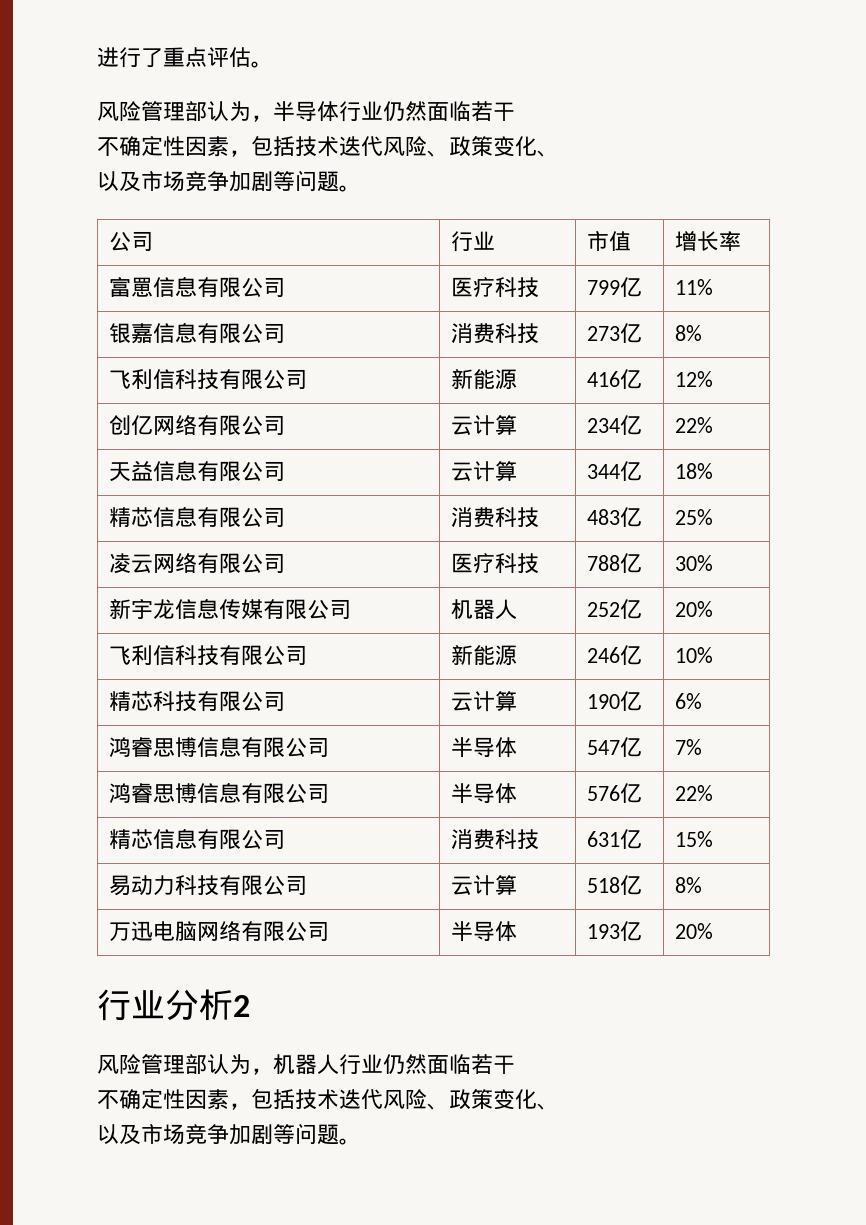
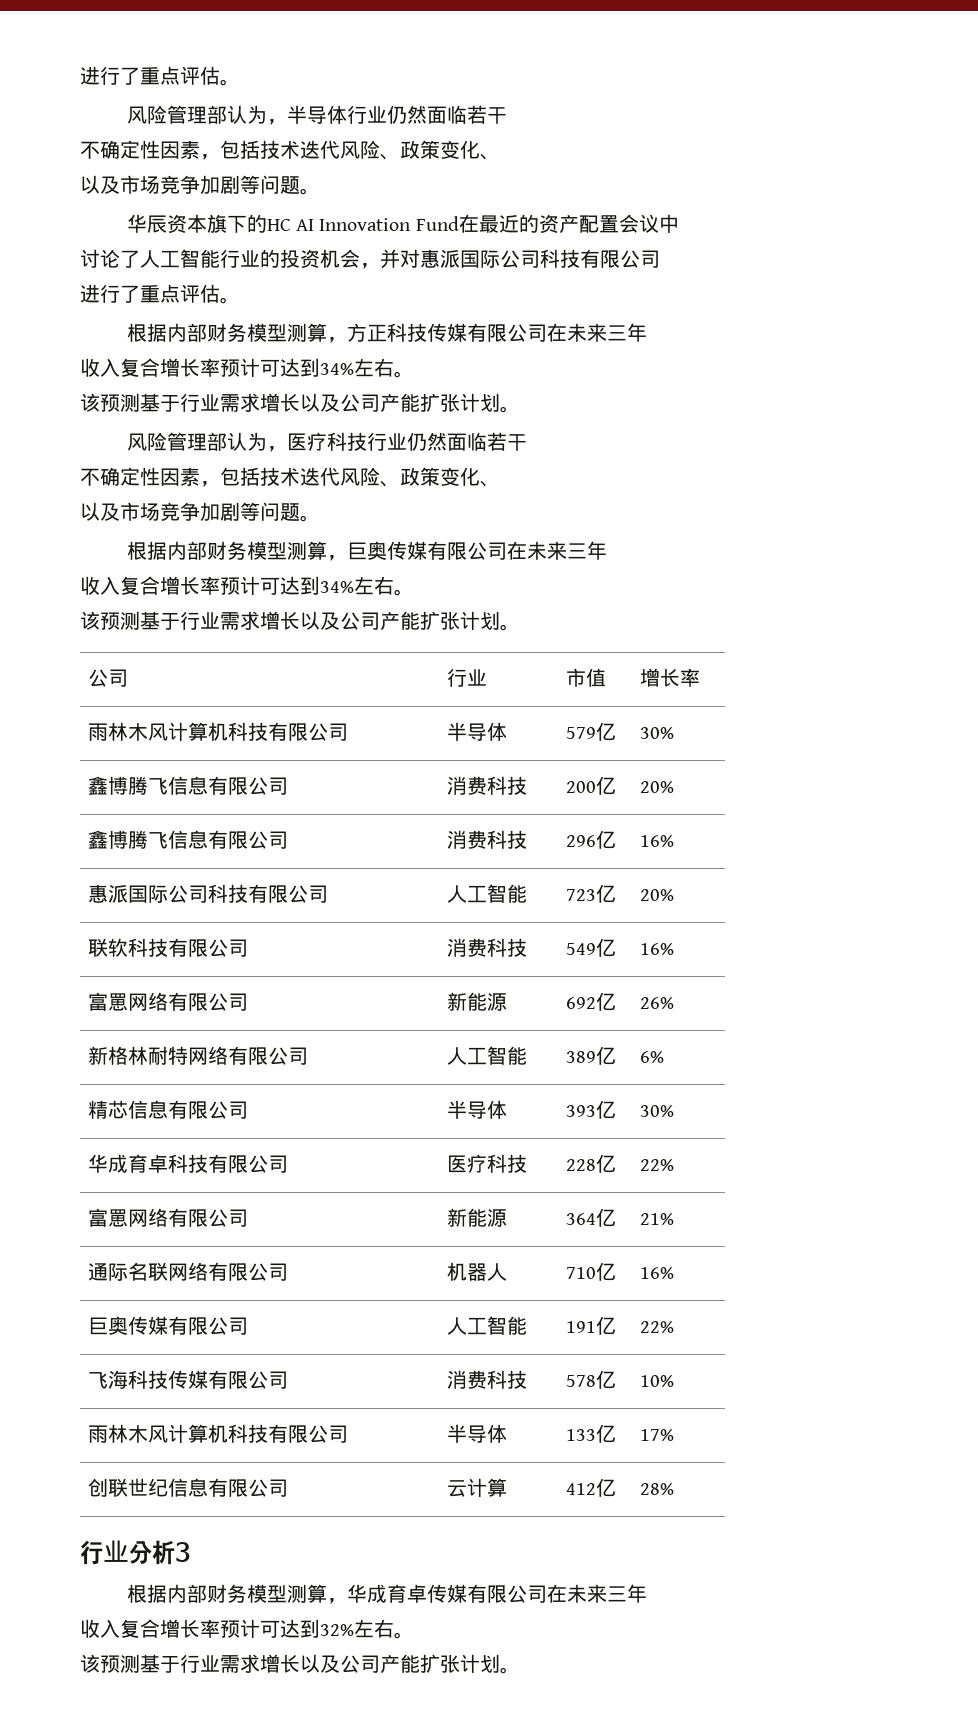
- 公司 | 行业 | 市值 | 增长率
- 富罳信息有限公司 | 医疗科技 | 799亿 | 11%
- 银嘉信息有限公司 | 消费科技 | 273亿 | 8%
- 飞利信科技有限公司 | 新能源 | 416亿 | 12%
- 创亿网络有限公司 | 云计算 | 234亿 | 22%
- 天益信息有限公司 | 云计算 | 344亿 | 18%
- 精芯信息有限公司 | 消费科技 | 483亿 | 25%
- 凌云网络有限公司 | 医疗科技 | 788亿 | 30%
- 新宇龙信息传媒有限公司 | 机器人 | 252亿 | 20%
- 飞利信科技有限公司 | 新能源 | 246亿 | 10%
- 精芯科技有限公司 | 云计算 | 190亿 | 6%
- 鸿睿思博信息有限公司 | 半导体 | 547亿 | 7%
- 鸿睿思博信息有限公司 | 半导体 | 576亿 | 22%
- 精芯信息有限公司 | 消费科技 | 631亿 | 15%
- 易动力科技有限公司 | 云计算 | 518亿 | 8%
- 万迅电脑网络有限公司 | 半导体 | 193亿 | 20%
- 行业分析2
- 风险管理部认为，机器人行业仍然面临若干
+ 华辰资本旗下的HC AI Innovation Fund在最近的资产配置会议中
+ 讨论了人工智能行业的投资机会，并对惠派国际公司科技有限公司
+ 进行了重点评估。
+ 根据内部财务模型测算，方正科技传媒有限公司在未来三年
+ 收入复合增长率预计可达到34%左右。
+ 该预测基于行业需求增长以及公司产能扩张计划。
+ 风险管理部认为，医疗科技行业仍然面临若干
+ 根据内部财务模型测算，巨奥传媒有限公司在未来三年
+ 收入复合增长率预计可达到34%左右。
+ 该预测基于行业需求增长以及公司产能扩张计划。
+ 公司 | 行业 | 市值 | 增长率
+ 雨林木风计算机科技有限公司 | 半导体 | 579亿 | 30%
+ 鑫博腾飞信息有限公司 | 消费科技 | 200亿 | 20%
+ 鑫博腾飞信息有限公司 | 消费科技 | 296亿 | 16%
+ 惠派国际公司科技有限公司 | 人工智能 | 723亿 | 20%
+ 联软科技有限公司 | 消费科技 | 549亿 | 16%
+ 富罳网络有限公司 | 新能源 | 692亿 | 26%
+ 新格林耐特网络有限公司 | 人工智能 | 389亿 | 6%
+ 精芯信息有限公司 | 半导体 | 393亿 | 30%
+ 华成育卓科技有限公司 | 医疗科技 | 228亿 | 22%
+ 富罳网络有限公司 | 新能源 | 364亿 | 21%
+ 通际名联网络有限公司 | 机器人 | 710亿 | 16%
+ 巨奥传媒有限公司 | 人工智能 | 191亿 | 22%
+ 飞海科技传媒有限公司 | 消费科技 | 578亿 | 10%
+ 雨林木风计算机科技有限公司 | 半导体 | 133亿 | 17%
+ 创联世纪信息有限公司 | 云计算 | 412亿 | 28%
+ 行业分析3
+ 根据内部财务模型测算，华成育卓传媒有限公司在未来三年
+ 收入复合增长率预计可达到32%左右。
+ 该预测基于行业需求增长以及公司产能扩张计划。

